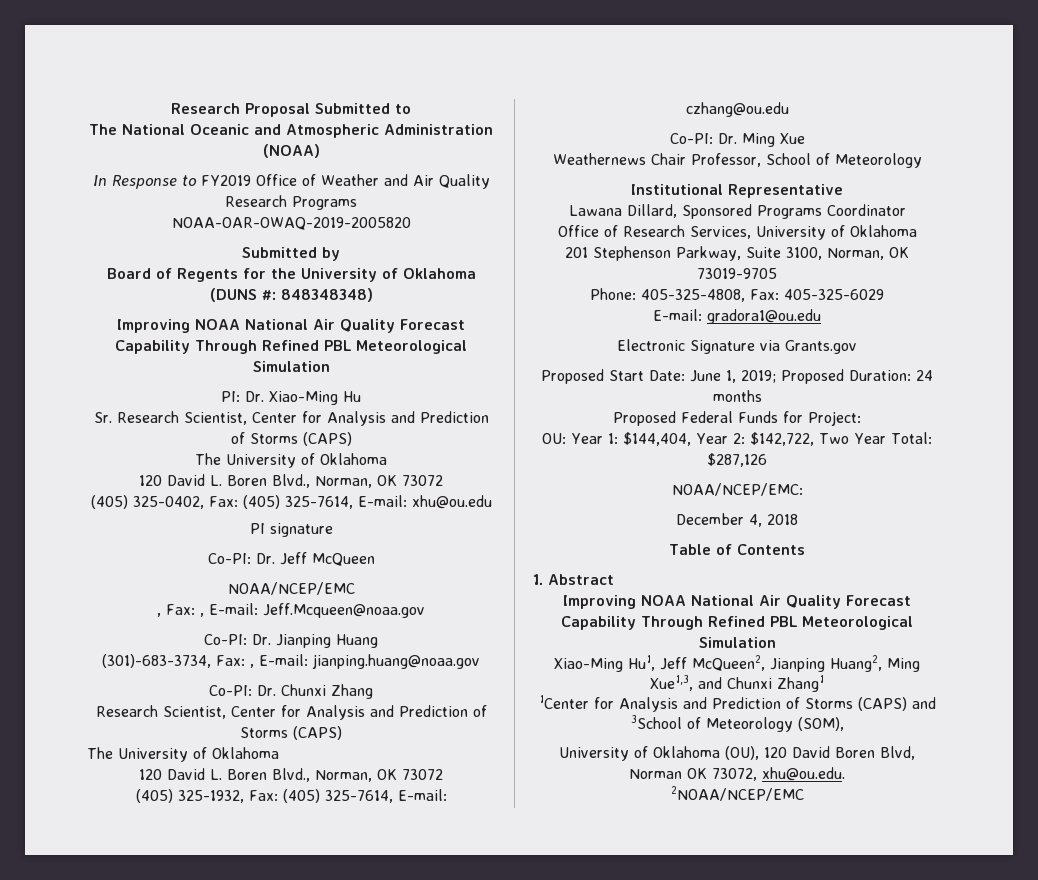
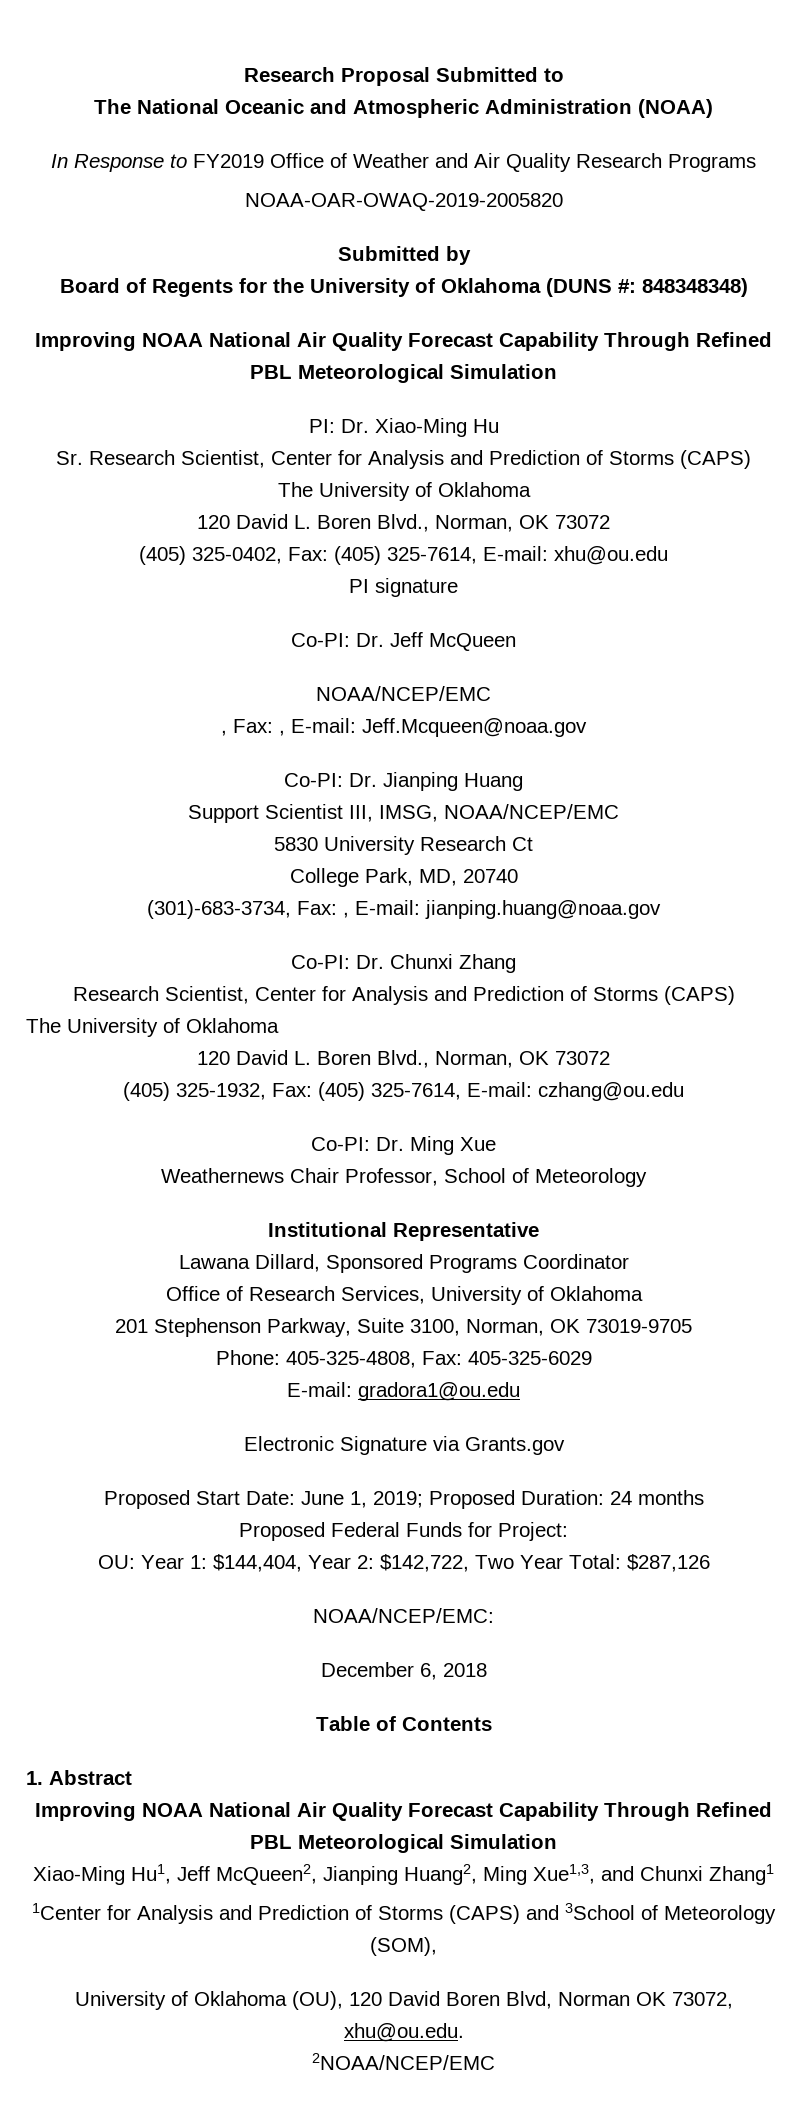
+ Support Scientist III, IMSG, NOAA/NCEP/EMC
+ 5830 University Research Ct
+ College Park, MD, 20740
- December 4, 2018
+ December 6, 2018

